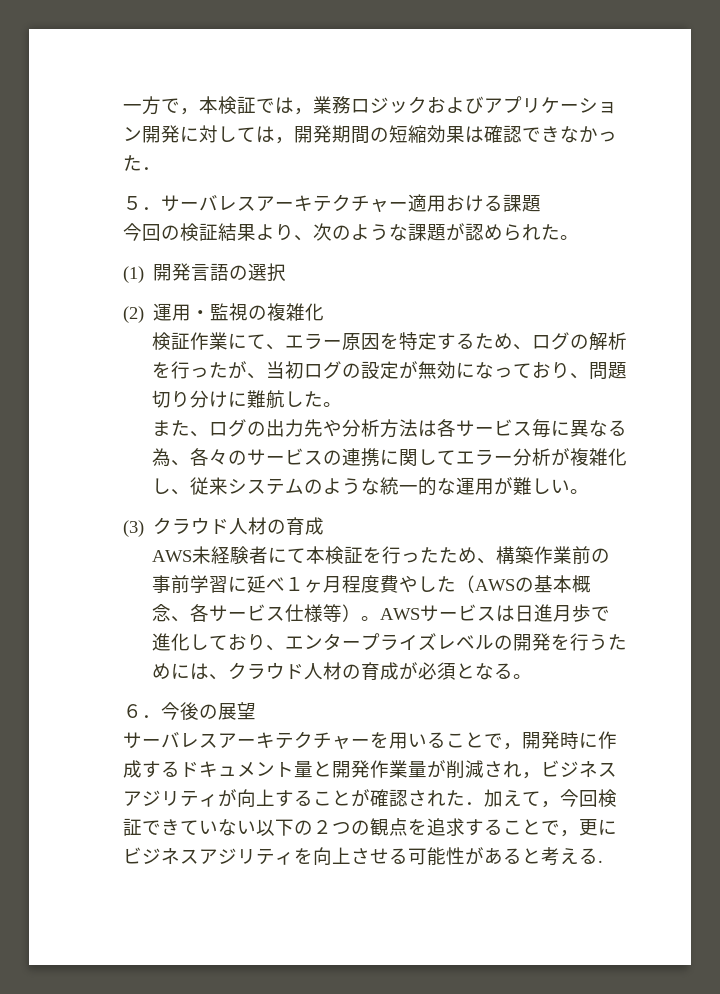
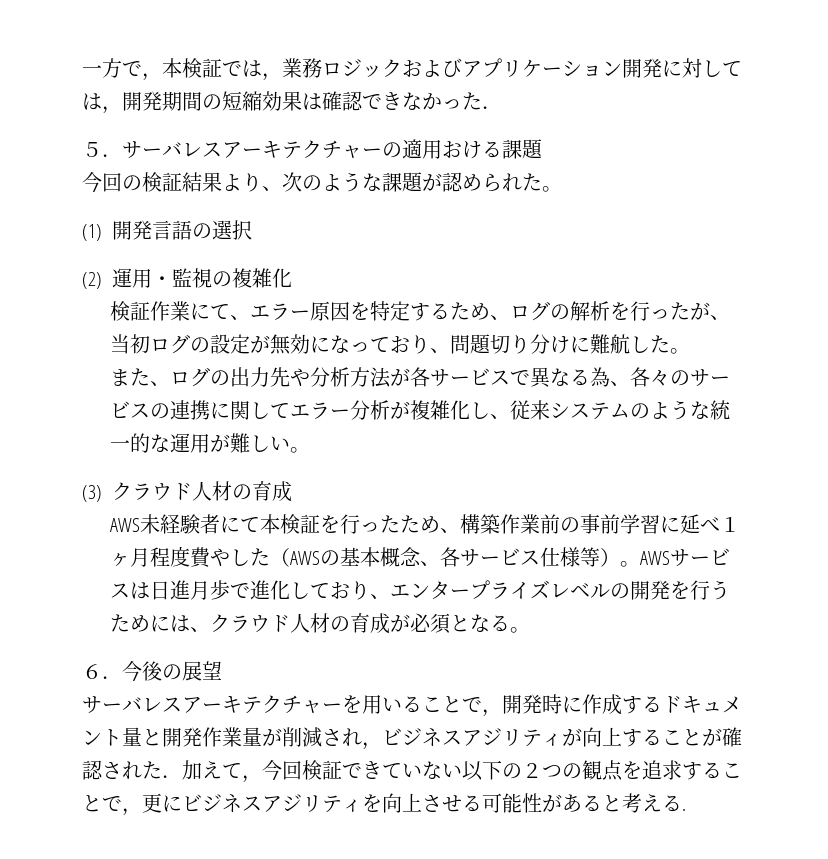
- ５．サーバレスアーキテクチャー適用おける課題
+ ５．サーバレスアーキテクチャーの適用おける課題
- また、ログの出力先や分析方法は各サービス毎に異なる為、各々のサービスの連携に関してエラー分析が複雑化し、従来システムのような統一的な運用が難しい。
+ また、ログの出力先や分析方法が各サービスで異なる為、各々のサービスの連携に関してエラー分析が複雑化し、従来システムのような統一的な運用が難しい。

